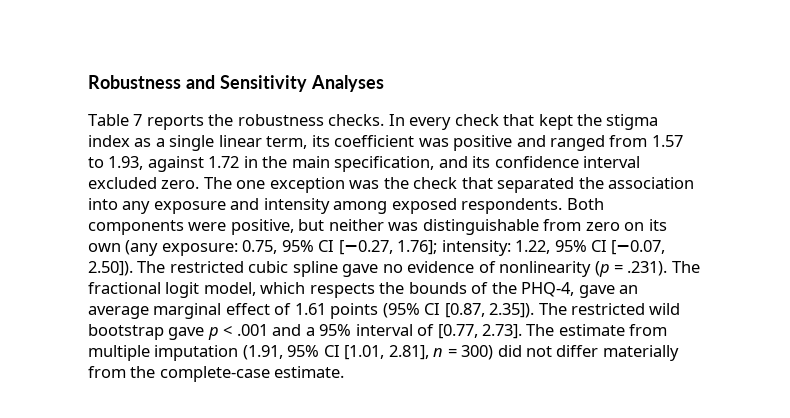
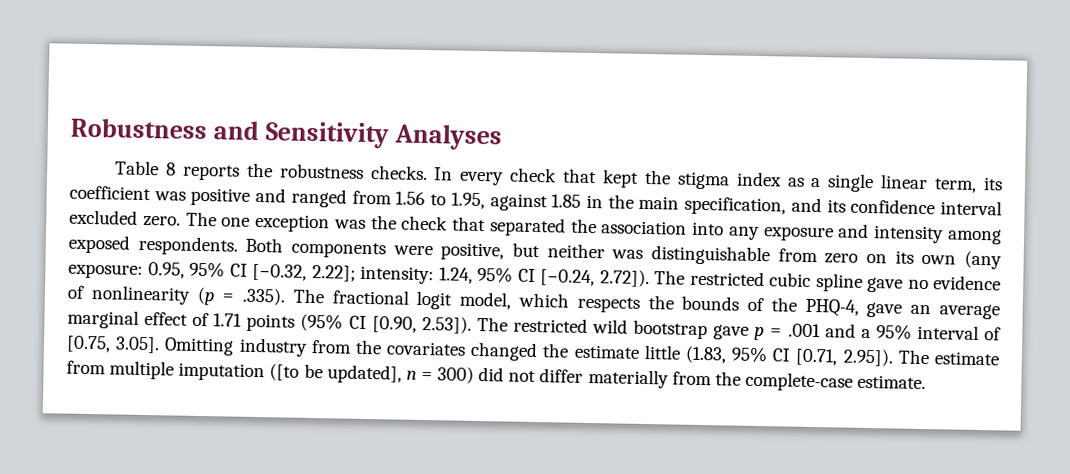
- Table 7 reports the robustness checks.
+ Table 8 reports the robustness checks.
- In every check that kept the stigma index as a single linear term, its coefficient was positive and ranged from 1.57 to 1.93, against 1.72 in the main specification, and its confidence interval excluded zero.
+ In every check that kept the stigma index as a single linear term, its coefficient was positive and ranged from 1.56 to 1.95, against 1.85 in the main specification, and its confidence interval excluded zero.
- 0.75, 95% CI [−0.27, 1.76]; intensity: 1.22, 95% CI [−0.07, 2.50]). The restricted cubic spline gave no evidence of nonlinearity (p = .231). The fractional logit model, which respects the bounds of the PHQ-4, gave an average marginal effect of 1.61 points (95% CI [0.87, 2.35]). The restricted wild bootstrap gave p < .001 and a 95% interval of [0.77, 2.73]. The estimate from multiple imputation (1.91, 95% CI [1.01, 2.81], n = 300) did not differ materially from the complete-case estimate.
+ 0.95, 95% CI [−0.32, 2.22]; intensity: 1.24, 95% CI [−0.24, 2.72]). The restricted cubic spline gave no evidence of nonlinearity (p = .335). The fractional logit model, which respects the bounds of the PHQ-4, gave an average marginal effect of 1.71 points (95% CI [0.90, 2.53]). The restricted wild bootstrap gave p = .001 and a 95% interval of [0.75, 3.05]. Omitting industry from the covariates changed the estimate little (1.83, 95% CI [0.71, 2.95]). The estimate from multiple imputation ([to be updated], n = 300) did not differ materially from the complete-case estimate.

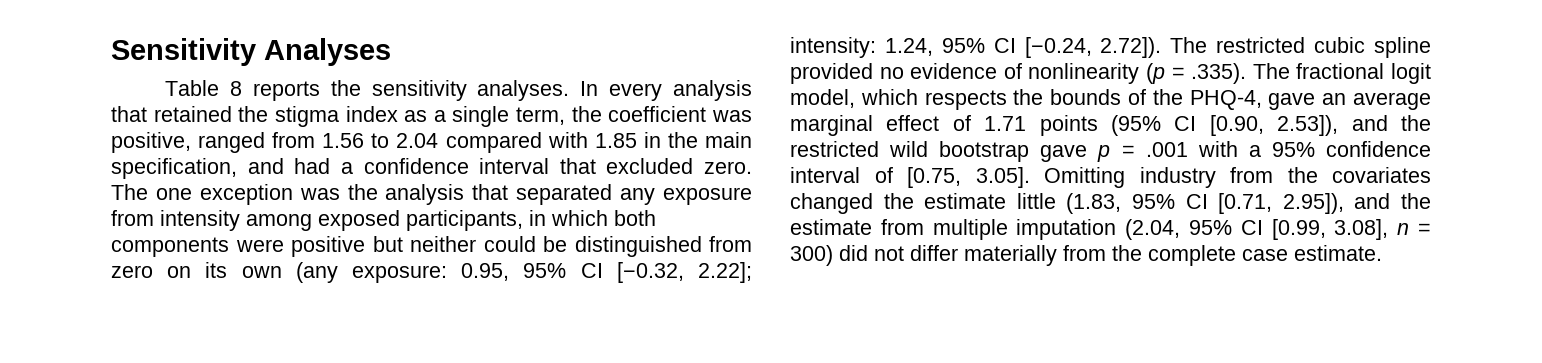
- Robustness and Sensitivity Analyses
+ Sensitivity Analyses
- Table 8 reports the robustness checks. In every check that kept the stigma index as a single linear term, its coefficient was positive and ranged from 1.56 to 1.95, against 1.85 in the main specification, and its confidence interval excluded zero.
+ Table 8 reports the sensitivity analyses. In every analysis that retained the stigma index as a single term, the coefficient was positive, ranged from 1.56 to 2.04 compared with 1.85 in the main specification, and had a confidence interval that excluded zero.
- The one exception was the check that separated the association into any exposure and intensity among exposed respondents. Both components were positive, but neither was distinguishable from zero on its own (any exposure:
+ The one exception was the analysis that separated any exposure from intensity among exposed participants, in which both components were positive but neither could be distinguished from zero on its own (any exposure:
- 1.24, 95% CI [−0.24, 2.72]). The restricted cubic spline gave no evidence of nonlinearity (p = .335). The fractional logit model, which respects the bounds of the PHQ-4, gave an average marginal effect of 1.71 points (95% CI [0.90, 2.53]). The restricted wild bootstrap gave p = .001 and a 95% interval of [0.75, 3.05]. Omitting industry from the covariates changed the estimate little (1.83, 95% CI [0.71, 2.95]). The estimate from multiple imputation ([to be updated], n = 300) did not differ materially from the complete-case estimate.
+ 1.24, 95% CI [−0.24, 2.72]). The restricted cubic spline provided no evidence of nonlinearity (p = .335). The fractional logit model, which respects the bounds of the PHQ-4, gave an average marginal effect of 1.71 points (95% CI [0.90, 2.53]), and the restricted wild bootstrap gave p = .001 with a 95% confidence interval of [0.75, 3.05]. Omitting industry from the covariates changed the estimate little (1.83, 95% CI [0.71, 2.95]), and the estimate from multiple imputation (2.04, 95% CI [0.99, 3.08], n = 300) did not differ materially from the complete case estimate.

